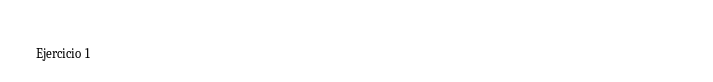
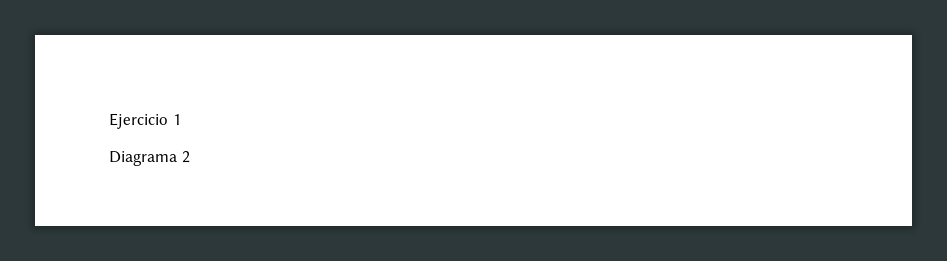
+ Diagrama 2

